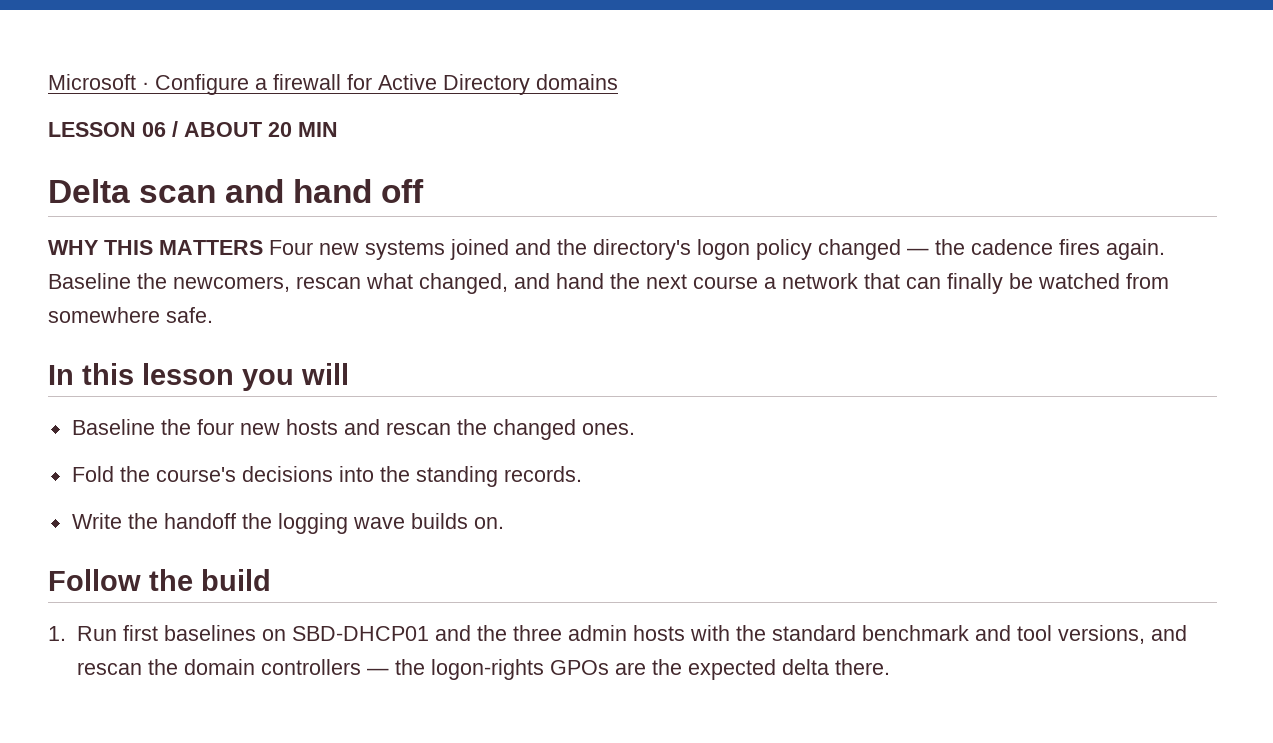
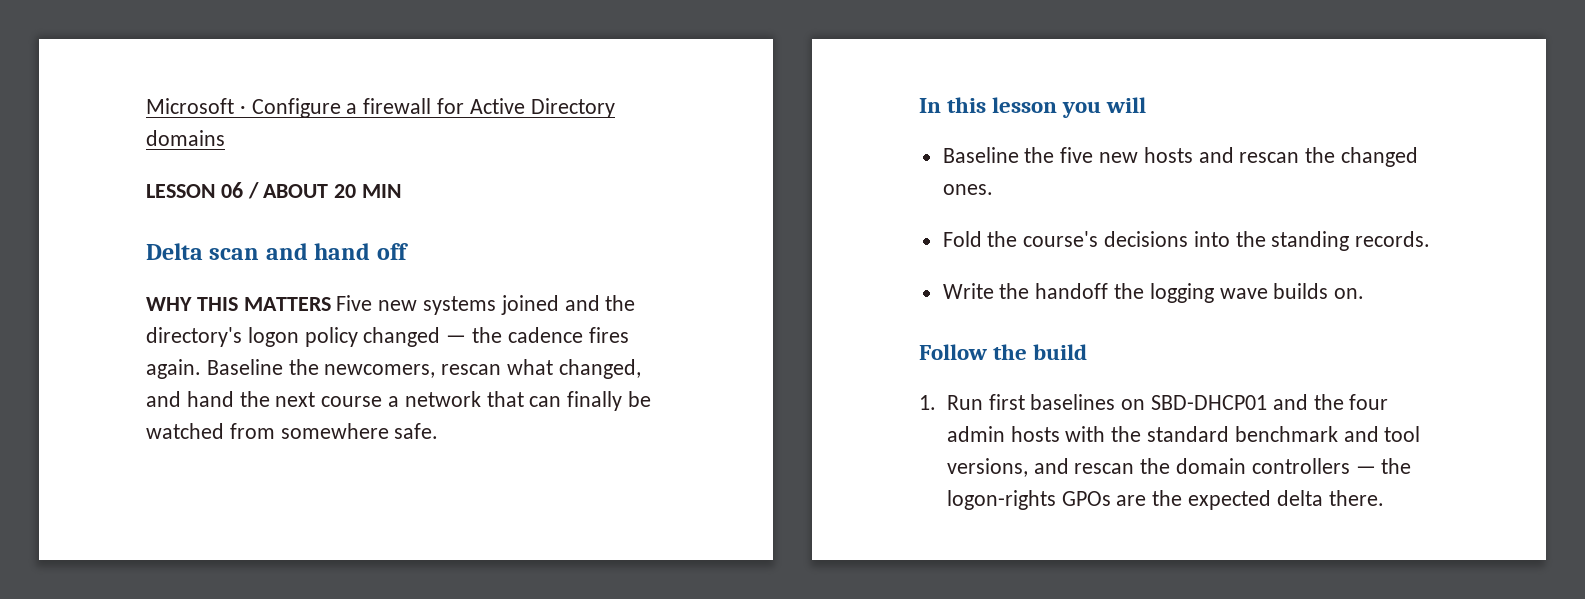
- WHY THIS MATTERS Four new systems joined and the directory's logon policy changed — the cadence fires again.
+ WHY THIS MATTERS Five new systems joined and the directory's logon policy changed — the cadence fires again.
- Baseline the four new hosts and rescan the changed ones.
+ Baseline the five new hosts and rescan the changed ones.
- 1. Run first baselines on SBD-DHCP01 and the three admin hosts with the standard benchmark and tool versions, and rescan the domain controllers — the logon-rights GPOs are the expected delta there.
+ 1. Run first baselines on SBD-DHCP01 and the four admin hosts with the standard benchmark and tool versions, and rescan the domain controllers — the logon-rights GPOs are the expected delta there.

